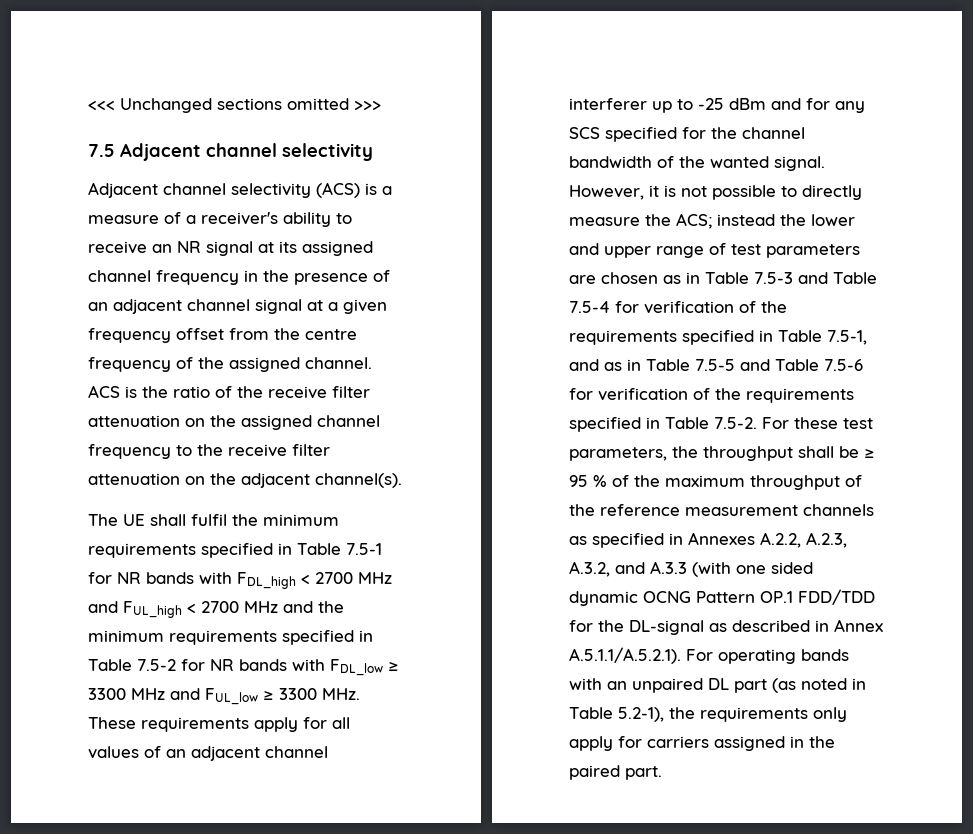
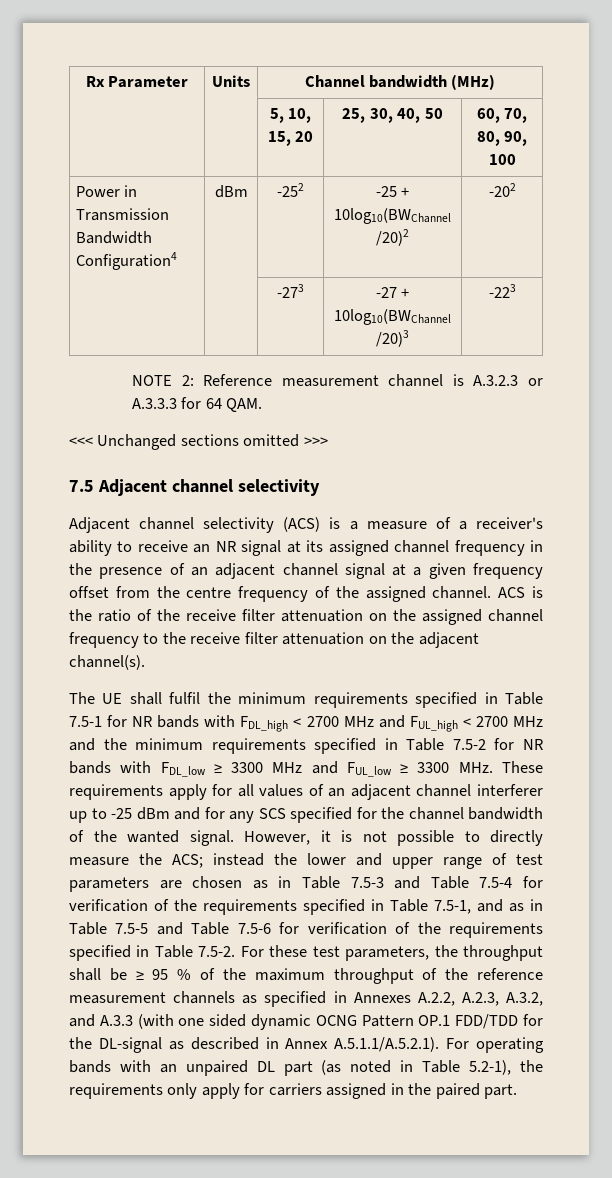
+ Rx Parameter | Units | Channel bandwidth (MHz)
+ | | 5, 10, 15, 20 | 25, 30, 40, 50 | 60, 70, 80, 90, 100
+ Power in Transmission Bandwidth Configuration4 | dBm | -252 | -25 + 10log10(BWChannel /20)2 | -202
+ | | -273 | -27 + 10log10(BWChannel /20)3 | -223
+ NOTE 2: Reference measurement channel is A.3.2.3 or A.3.3.3 for 64 QAM.

